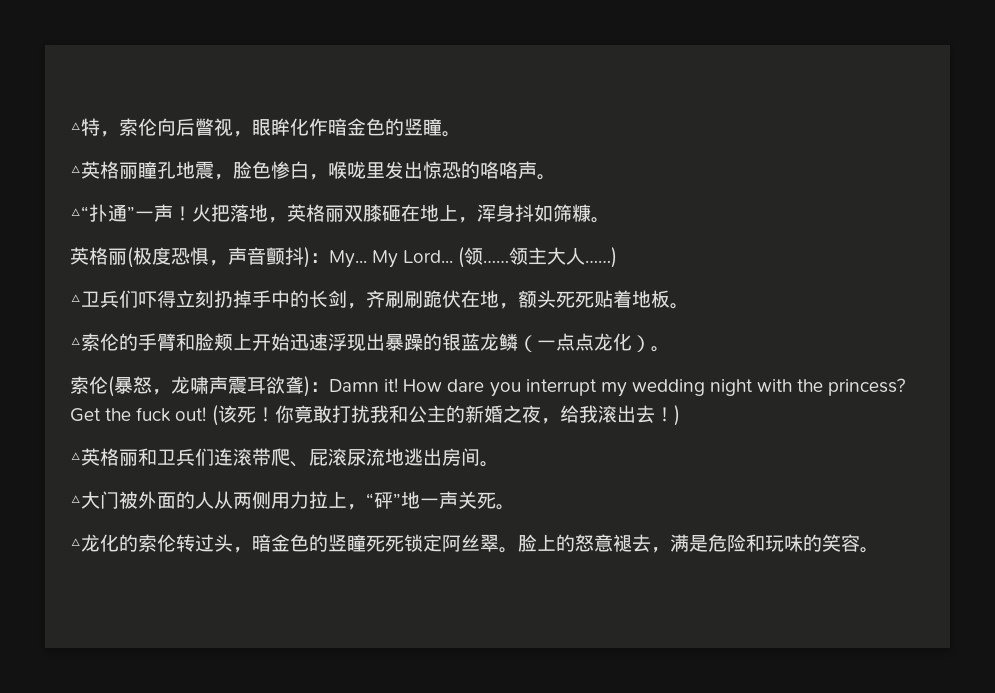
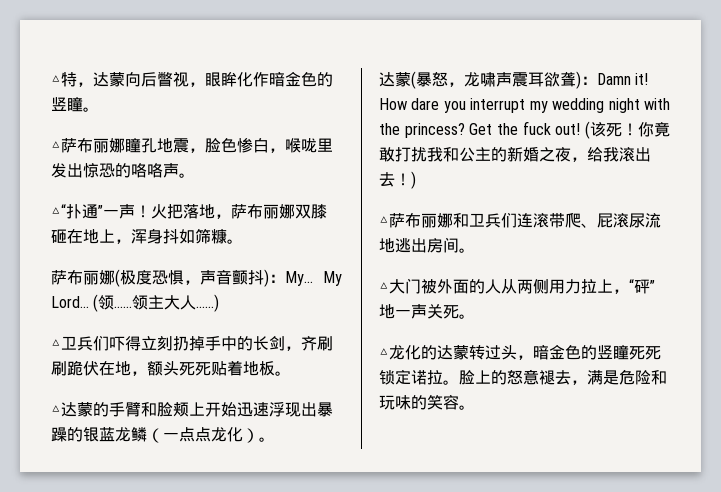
- △特，索伦向后瞥视，眼眸化作暗金色的竖瞳。
+ △特，达蒙向后瞥视，眼眸化作暗金色的竖瞳。
- △英格丽瞳孔地震，脸色惨白，喉咙里发出惊恐的咯咯声。
+ △萨布丽娜瞳孔地震，脸色惨白，喉咙里发出惊恐的咯咯声。
- 火把落地，英格丽双膝砸在地上，浑身抖如筛糠。
+ 火把落地，萨布丽娜双膝砸在地上，浑身抖如筛糠。
- 英格丽(极度恐惧，声音颤抖)：My...
+ 萨布丽娜(极度恐惧，声音颤抖)：My...
- △索伦的手臂和脸颊上开始迅速浮现出暴躁的银蓝龙鳞（一点点龙化）。
+ △达蒙的手臂和脸颊上开始迅速浮现出暴躁的银蓝龙鳞（一点点龙化）。
- 索伦(暴怒，龙啸声震耳欲聋)：Damn it!
+ 达蒙(暴怒，龙啸声震耳欲聋)：Damn it!
- △英格丽和卫兵们连滚带爬、屁滚尿流地逃出房间。
+ △萨布丽娜和卫兵们连滚带爬、屁滚尿流地逃出房间。
- △龙化的索伦转过头，暗金色的竖瞳死死锁定阿丝翠。
+ △龙化的达蒙转过头，暗金色的竖瞳死死锁定诺拉。

